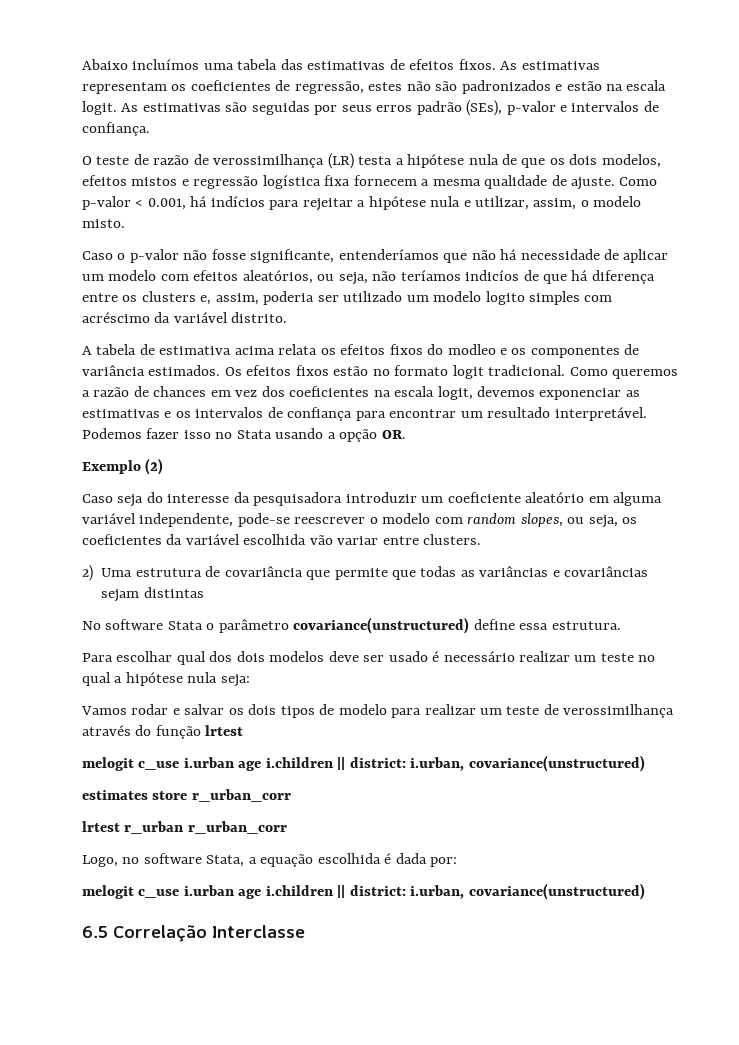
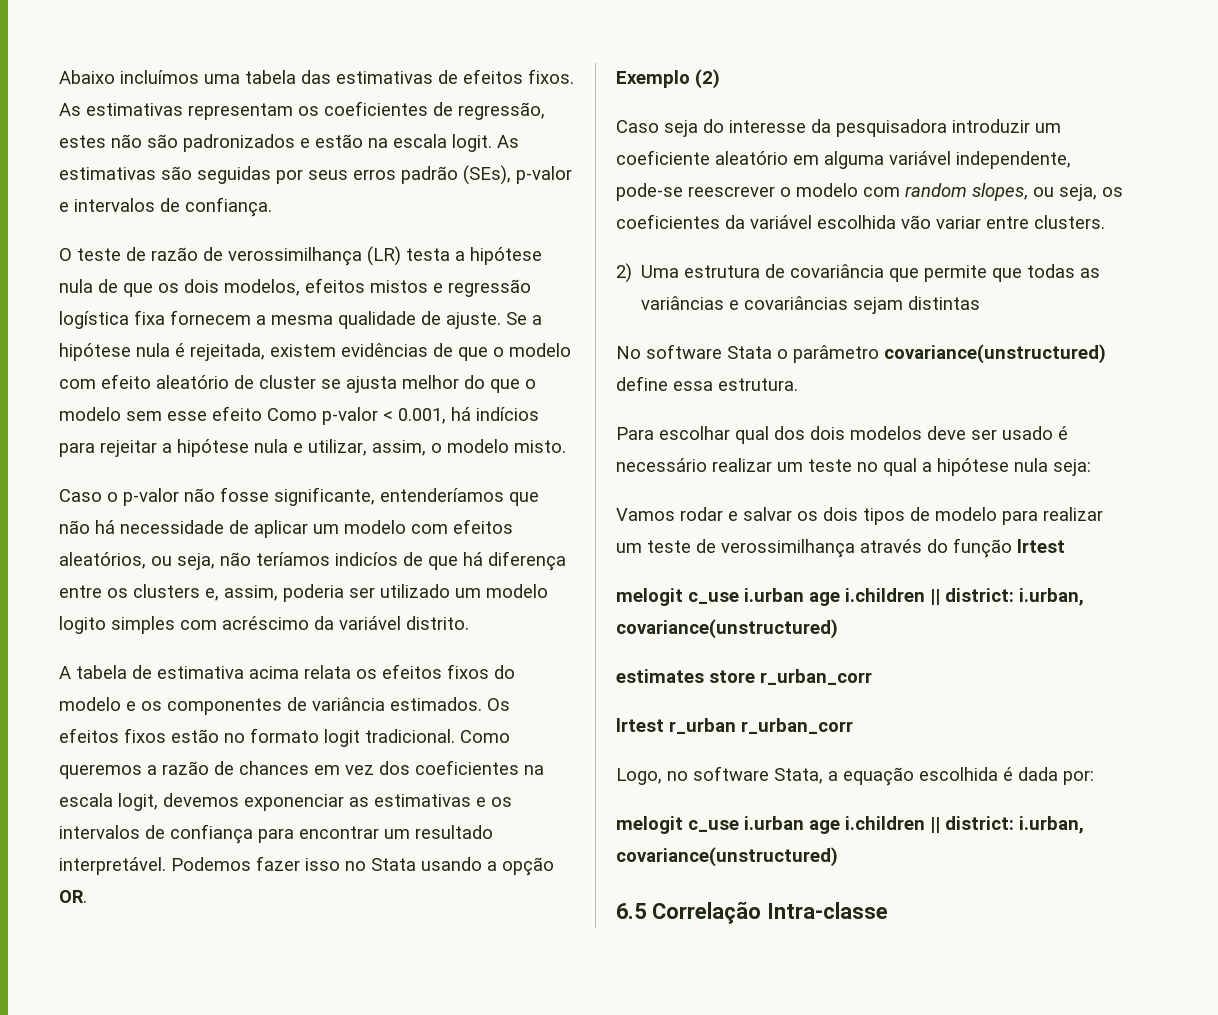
- Como p-valor < 0.001, há indícios para rejeitar a hipótese nula e utilizar, assim, o modelo misto.
+ Se a hipótese nula é rejeitada, existem evidências de que o modelo com efeito aleatório de cluster se ajusta melhor do que o modelo sem esse efeito Como p-valor < 0.001, há indícios para rejeitar a hipótese nula e utilizar, assim, o modelo misto.
- A tabela de estimativa acima relata os efeitos fixos do modleo e os componentes de variância estimados.
+ A tabela de estimativa acima relata os efeitos fixos do modelo e os componentes de variância estimados.
- 6.5 Correlação Interclasse
+ 6.5 Correlação Intra-classe

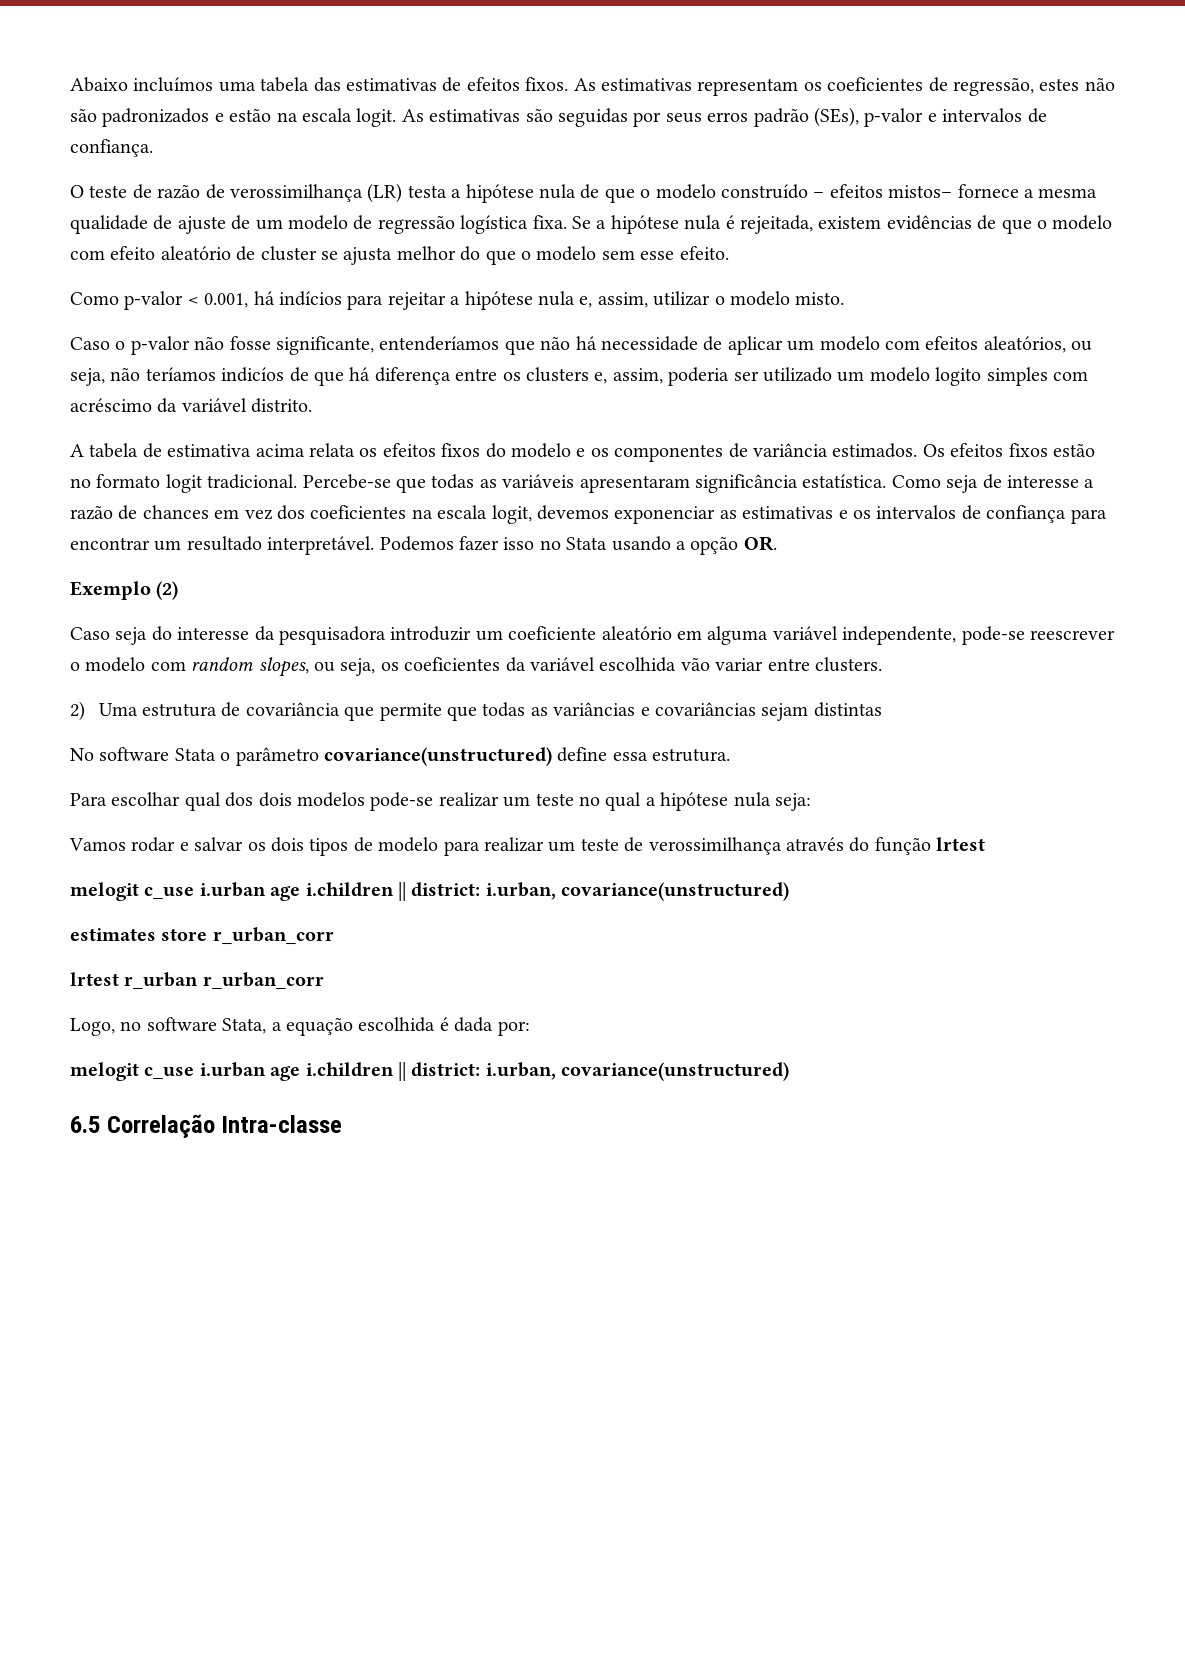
- O teste de razão de verossimilhança (LR) testa a hipótese nula de que os dois modelos, efeitos mistos e regressão logística fixa fornecem a mesma qualidade de ajuste.
+ O teste de razão de verossimilhança (LR) testa a hipótese nula de que o modelo construído – efeitos mistos– fornece a mesma qualidade de ajuste de um modelo de regressão logística fixa.
- Se a hipótese nula é rejeitada, existem evidências de que o modelo com efeito aleatório de cluster se ajusta melhor do que o modelo sem esse efeito Como p-valor < 0.001, há indícios para rejeitar a hipótese nula e utilizar, assim, o modelo misto.
+ Se a hipótese nula é rejeitada, existem evidências de que o modelo com efeito aleatório de cluster se ajusta melhor do que o modelo sem esse efeito.
+ Como p-valor < 0.001, há indícios para rejeitar a hipótese nula e, assim, utilizar o modelo misto.
- Como queremos a razão de chances em vez dos coeficientes na escala logit, devemos exponenciar as estimativas e os intervalos de confiança para encontrar um resultado interpretável.
+ Percebe-se que todas as variáveis apresentaram significância estatística. Como seja de interesse a razão de chances em vez dos coeficientes na escala logit, devemos exponenciar as estimativas e os intervalos de confiança para encontrar um resultado interpretável.
- Para escolhar qual dos dois modelos deve ser usado é necessário realizar um teste no qual a hipótese nula seja:
+ Para escolhar qual dos dois modelos pode-se realizar um teste no qual a hipótese nula seja:

